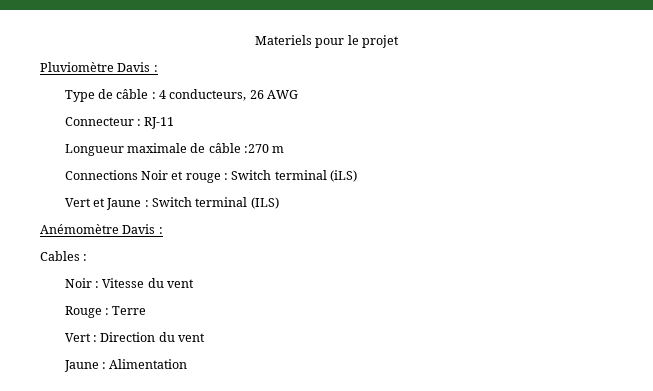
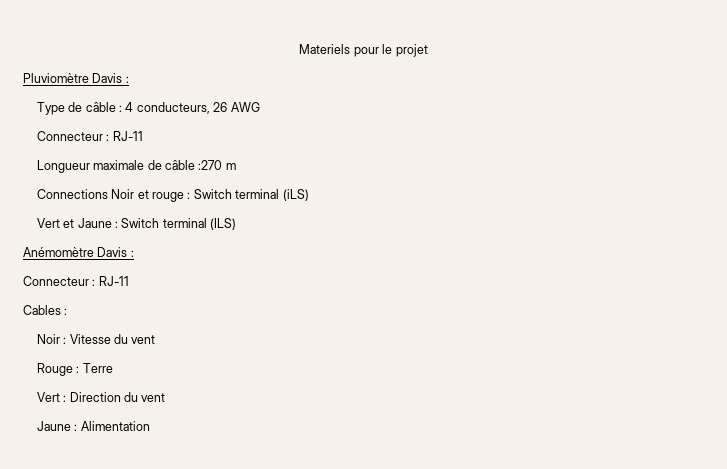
  Anémomètre Davis :
+ Connecteur : RJ-11

